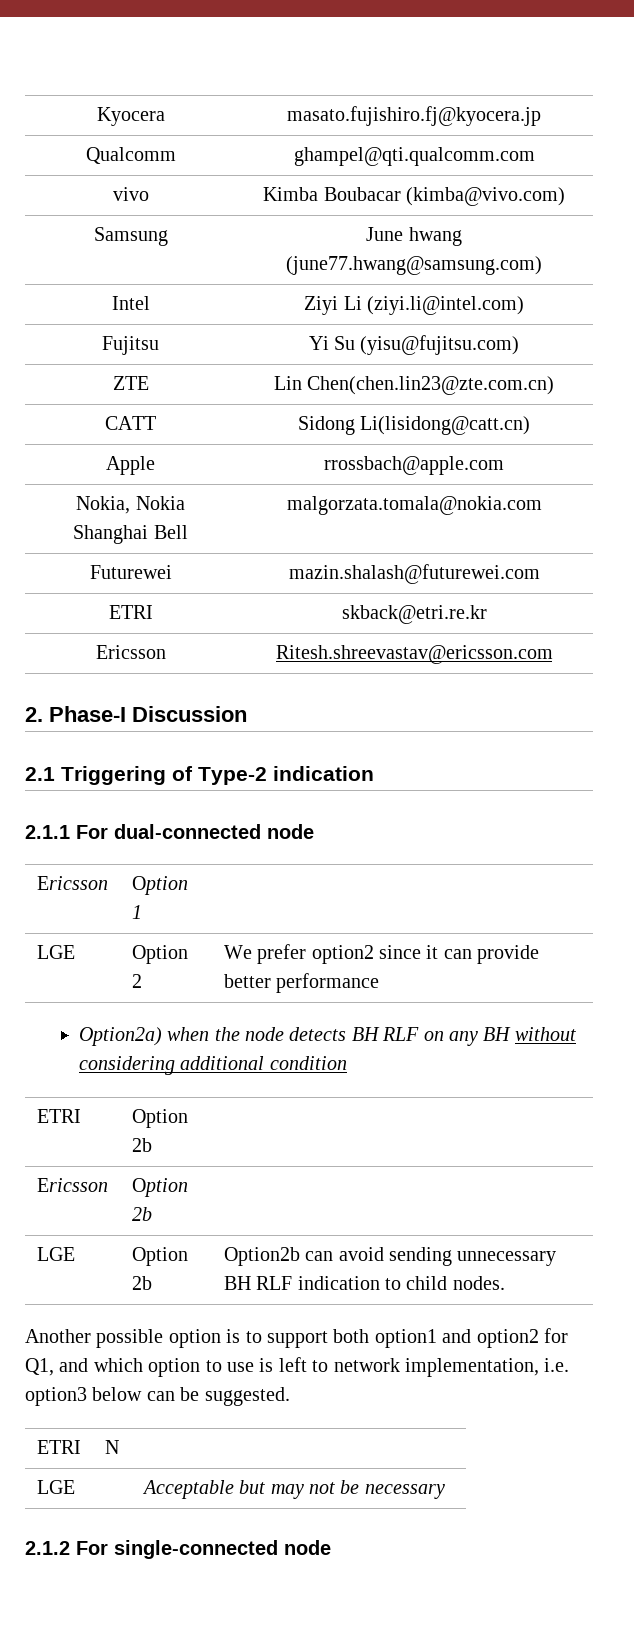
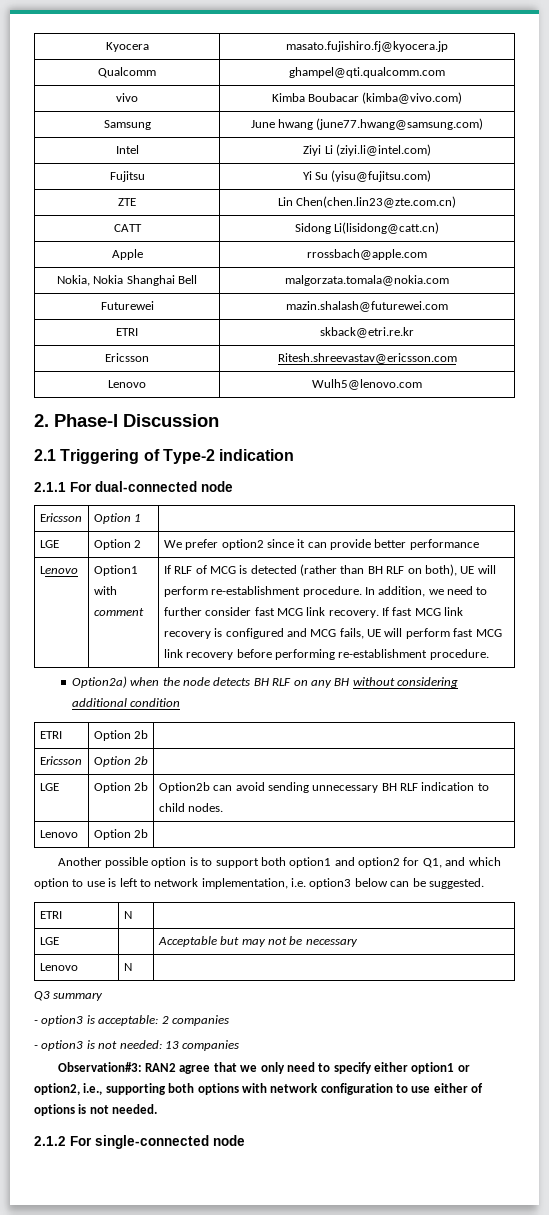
+ Lenovo | Wulh5@lenovo.com
+ Lenovo | Option1 with comment | If RLF of MCG is detected (rather than BH RLF on both), UE will perform re-establishment procedure. In addition, we need to further consider fast MCG link recovery. If fast MCG link recovery is configured and MCG fails, UE will perform fast MCG link recovery before performing re-establishment procedure.
+ Lenovo | Option 2b |
+ Lenovo | N |
+ Q3 summary
+ - option3 is acceptable: 2 companies
+ - option3 is not needed: 13 companies
+ Observation#3: RAN2 agree that we only need to specify either option1 or option2, i.e., supporting both options with network configuration to use either of options is not needed.

